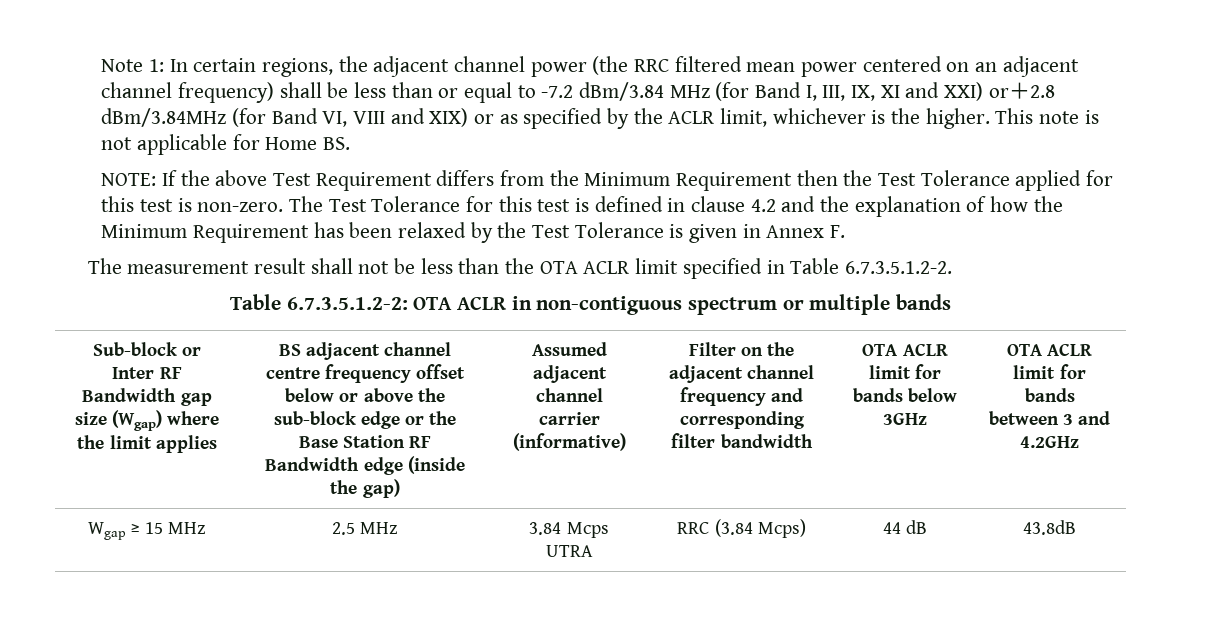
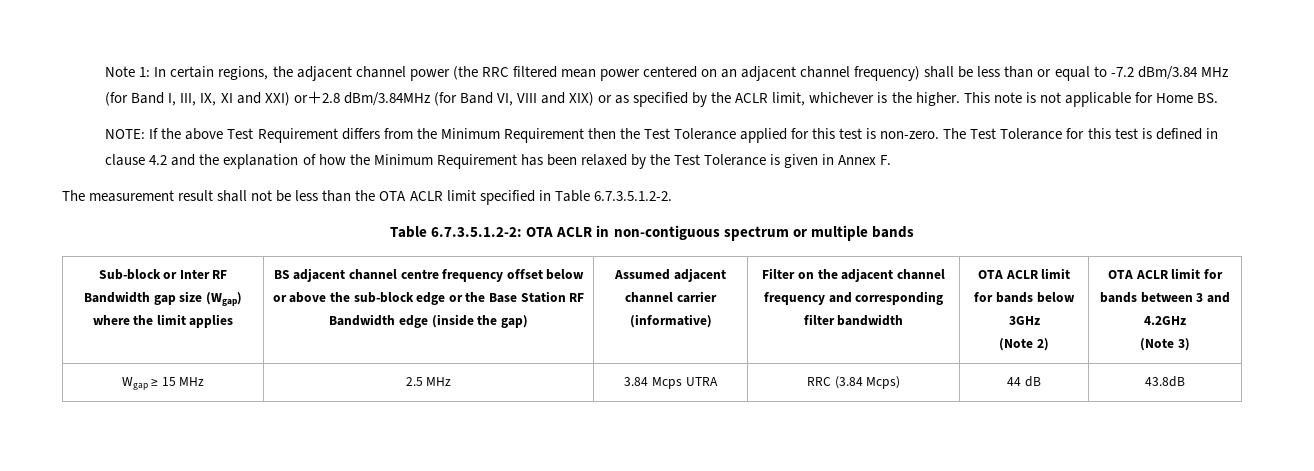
+ (Note 2)
+ (Note 3)

